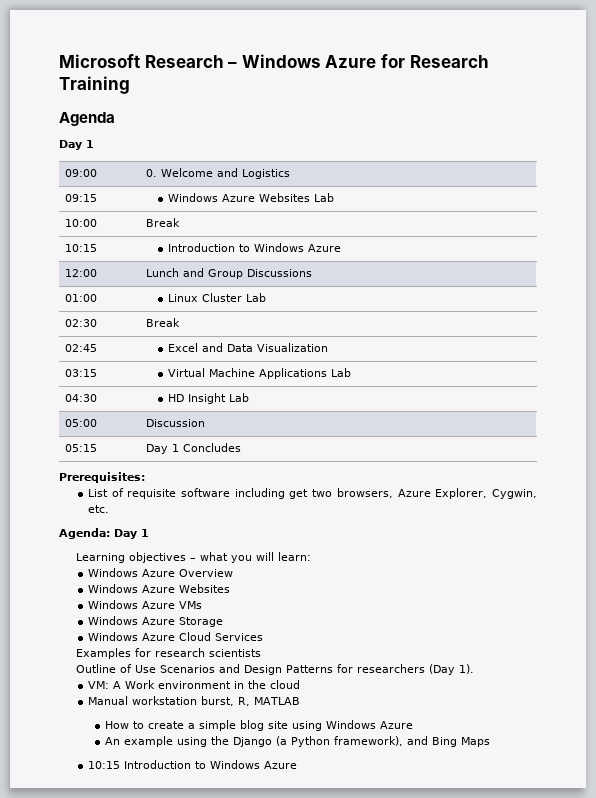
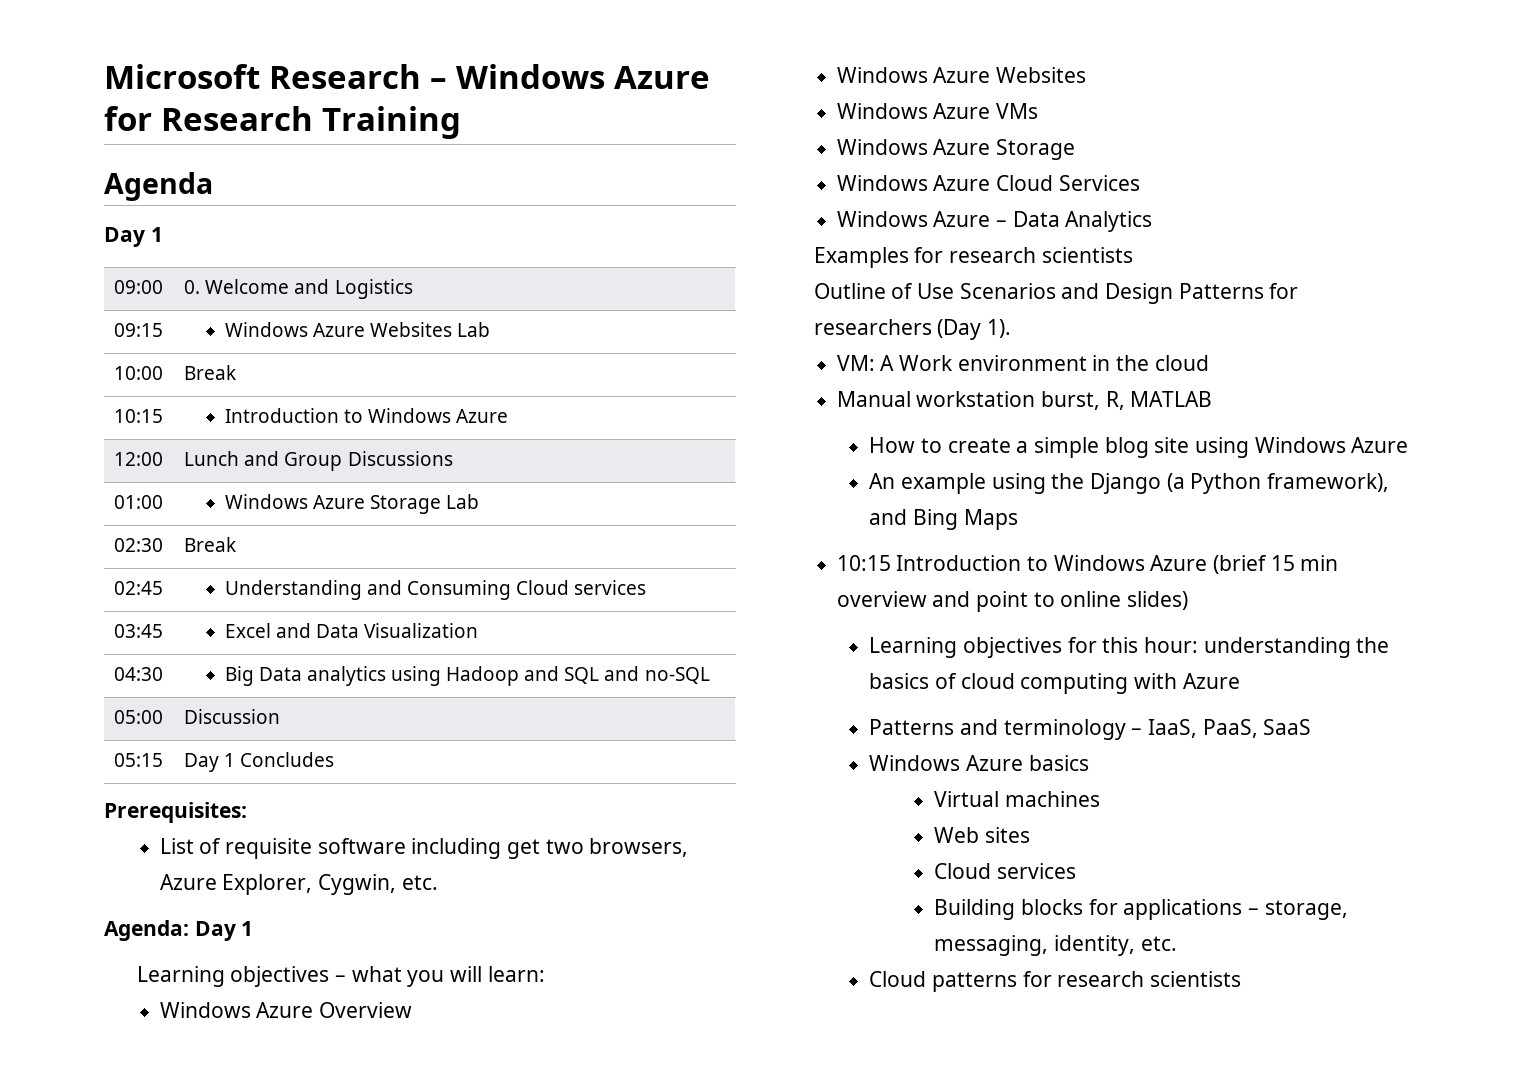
- 01:00 | Linux Cluster Lab
+ 01:00 | Windows Azure Storage Lab
- 02:45 | Excel and Data Visualization
- 03:15 | Virtual Machine Applications Lab
- 04:30 | HD Insight Lab
+ 02:45 | Understanding and Consuming Cloud services
+ 03:45 | Excel and Data Visualization
+ 04:30 | Big Data analytics using Hadoop and SQL and no-SQL
+ Windows Azure – Data Analytics
- 10:15 Introduction to Windows Azure
+ 10:15 Introduction to Windows Azure (brief 15 min overview and point to online slides)
+ Learning objectives for this hour: understanding the basics of cloud computing with Azure
+ Patterns and terminology – IaaS, PaaS, SaaS
+ Windows Azure basics
+ Virtual machines
+ Web sites
+ Cloud services
+ Building blocks for applications – storage, messaging, identity, etc.
+ Cloud patterns for research scientists

